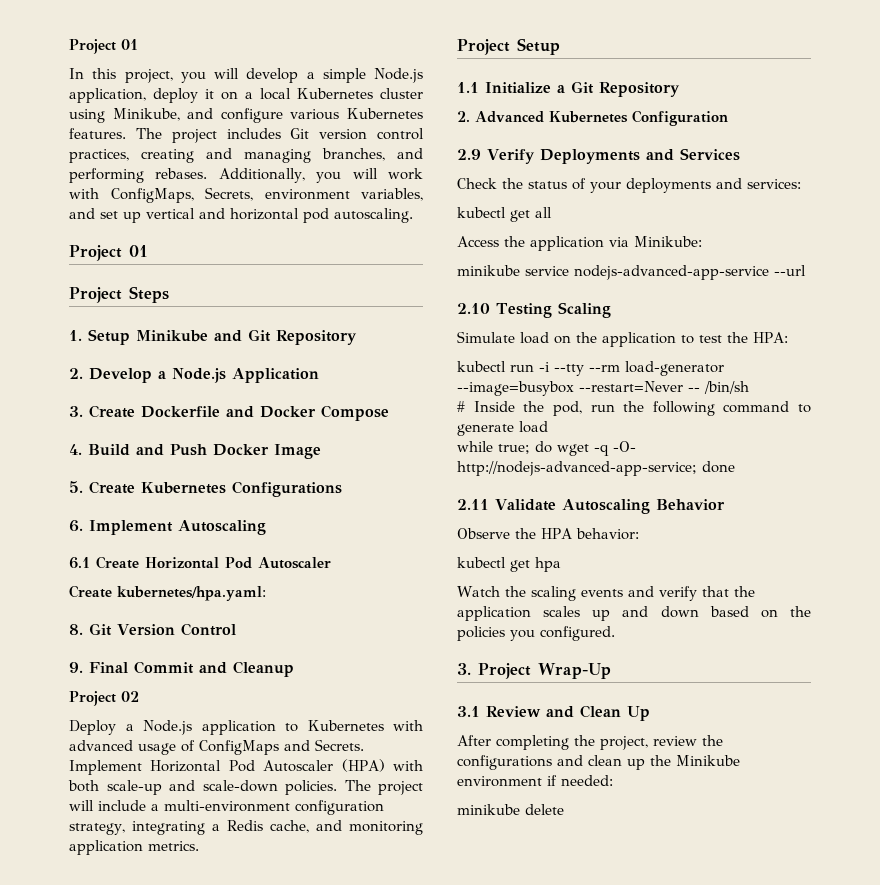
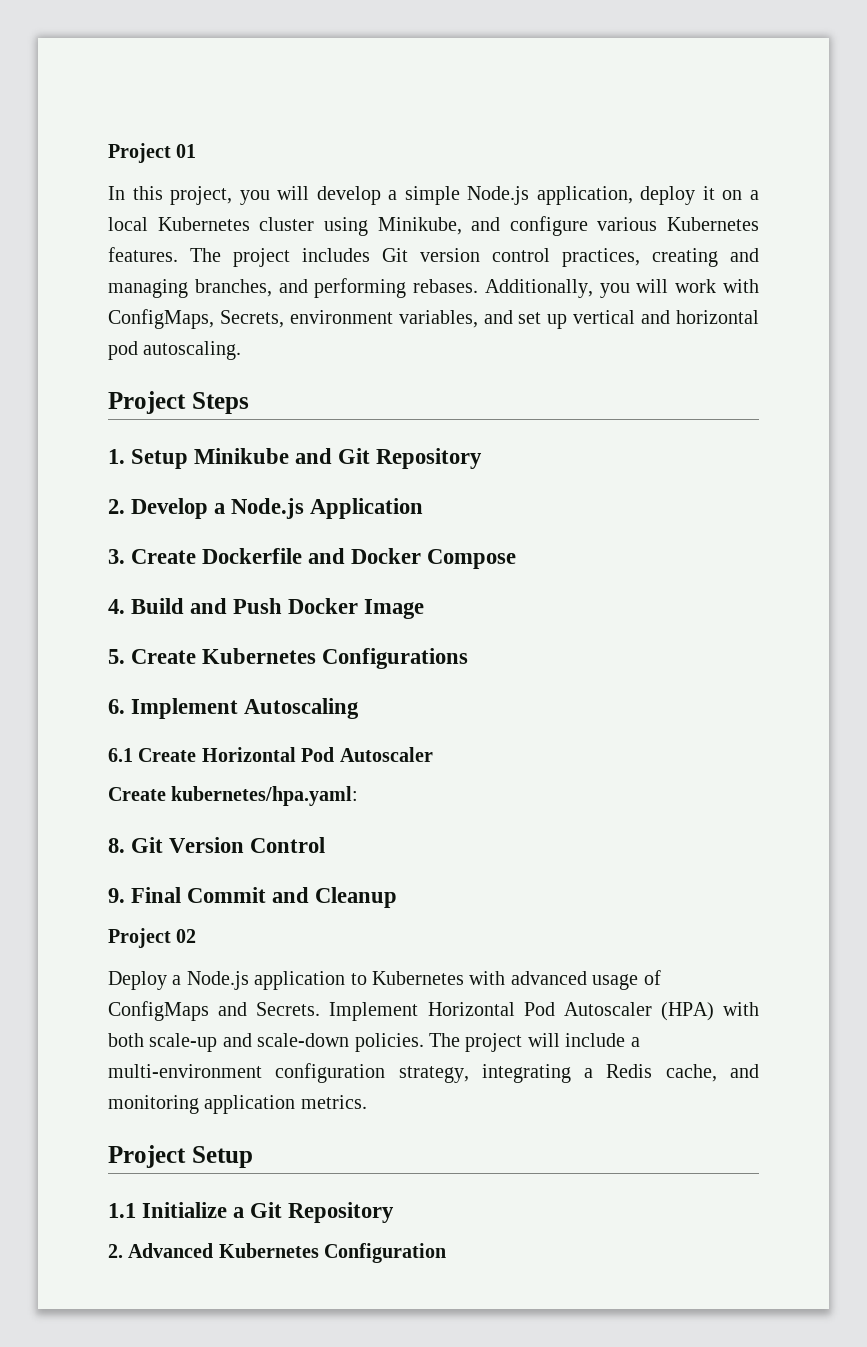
  Additionally, you will work with ConfigMaps, Secrets, environment variables, and set up vertical and horizontal pod autoscaling.
- Project 01
- 2.9 Verify Deployments and Services
- Check the status of your deployments and services:
- kubectl get all
- Access the application via Minikube:
- minikube service nodejs-advanced-app-service --url
- 2.10 Testing Scaling
- Simulate load on the application to test the HPA:
- kubectl run -i --tty --rm load-generator --image=busybox --restart=Never -- /bin/sh
- # Inside the pod, run the following command to generate load
- while true; do wget -q -O- http://nodejs-advanced-app-service; done
- 2.11 Validate Autoscaling Behavior
- Observe the HPA behavior:
- kubectl get hpa
- Watch the scaling events and verify that the application scales up and down based on the policies you configured.
- 3. Project Wrap-Up
- 3.1 Review and Clean Up
- After completing the project, review the configurations and clean up the Minikube environment if needed:
- minikube delete

